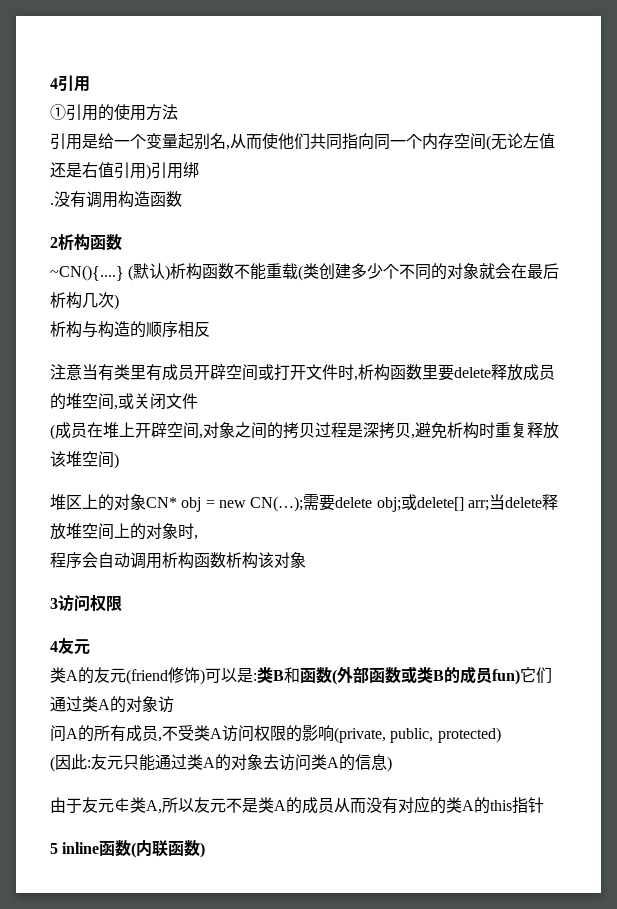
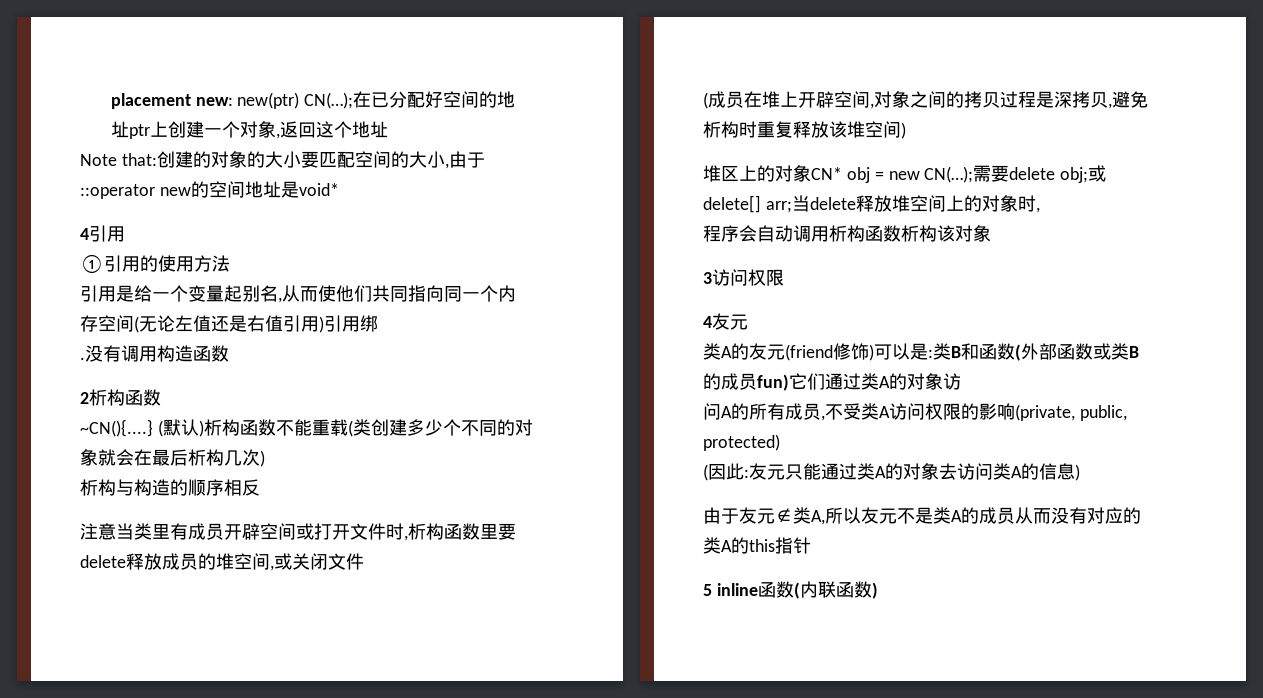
+ placement new: new(ptr) CN(…);在已分配好空间的地址ptr上创建一个对象,返回这个地址
+ Note that:创建的对象的大小要匹配空间的大小,由于::operator new的空间地址是void*
- 注意当有类里有成员开辟空间或打开文件时,析构函数里要delete释放成员的堆空间,或关闭文件
+ 注意当类里有成员开辟空间或打开文件时,析构函数里要delete释放成员的堆空间,或关闭文件

